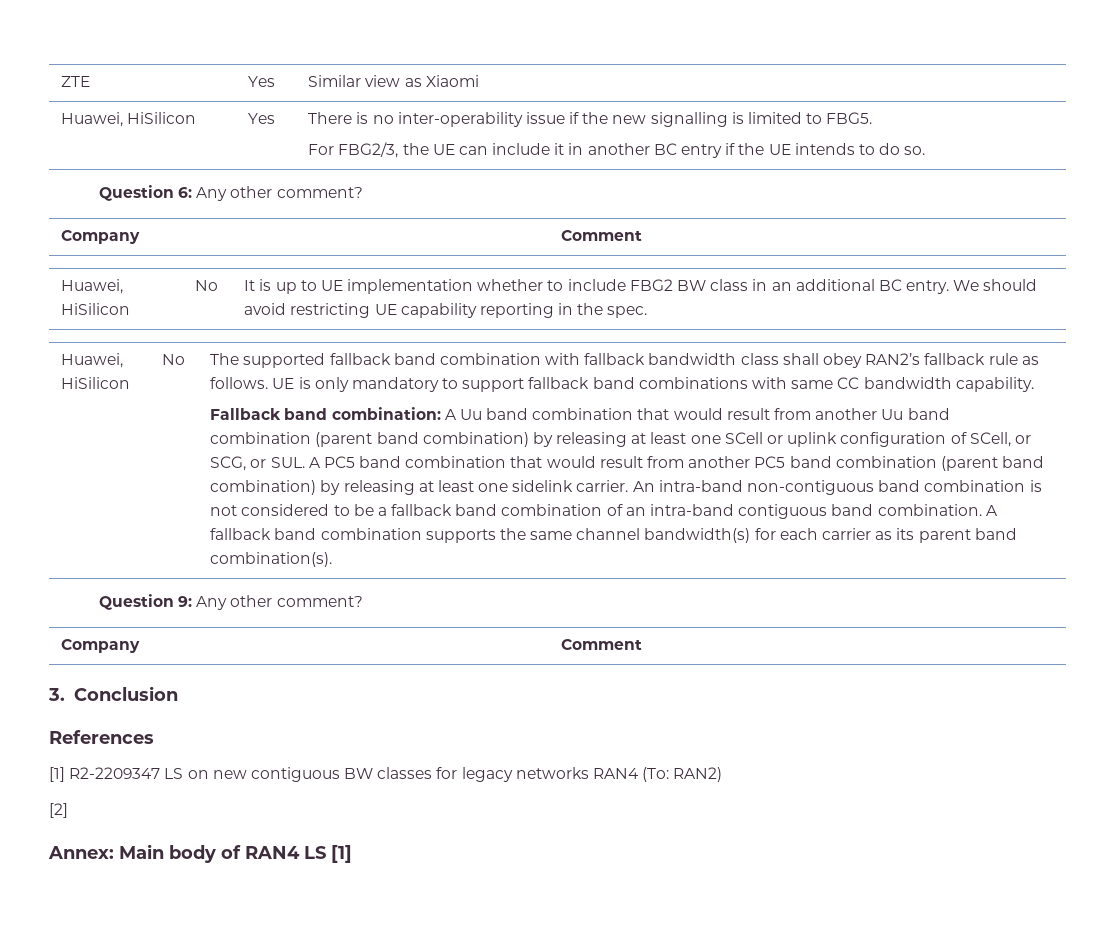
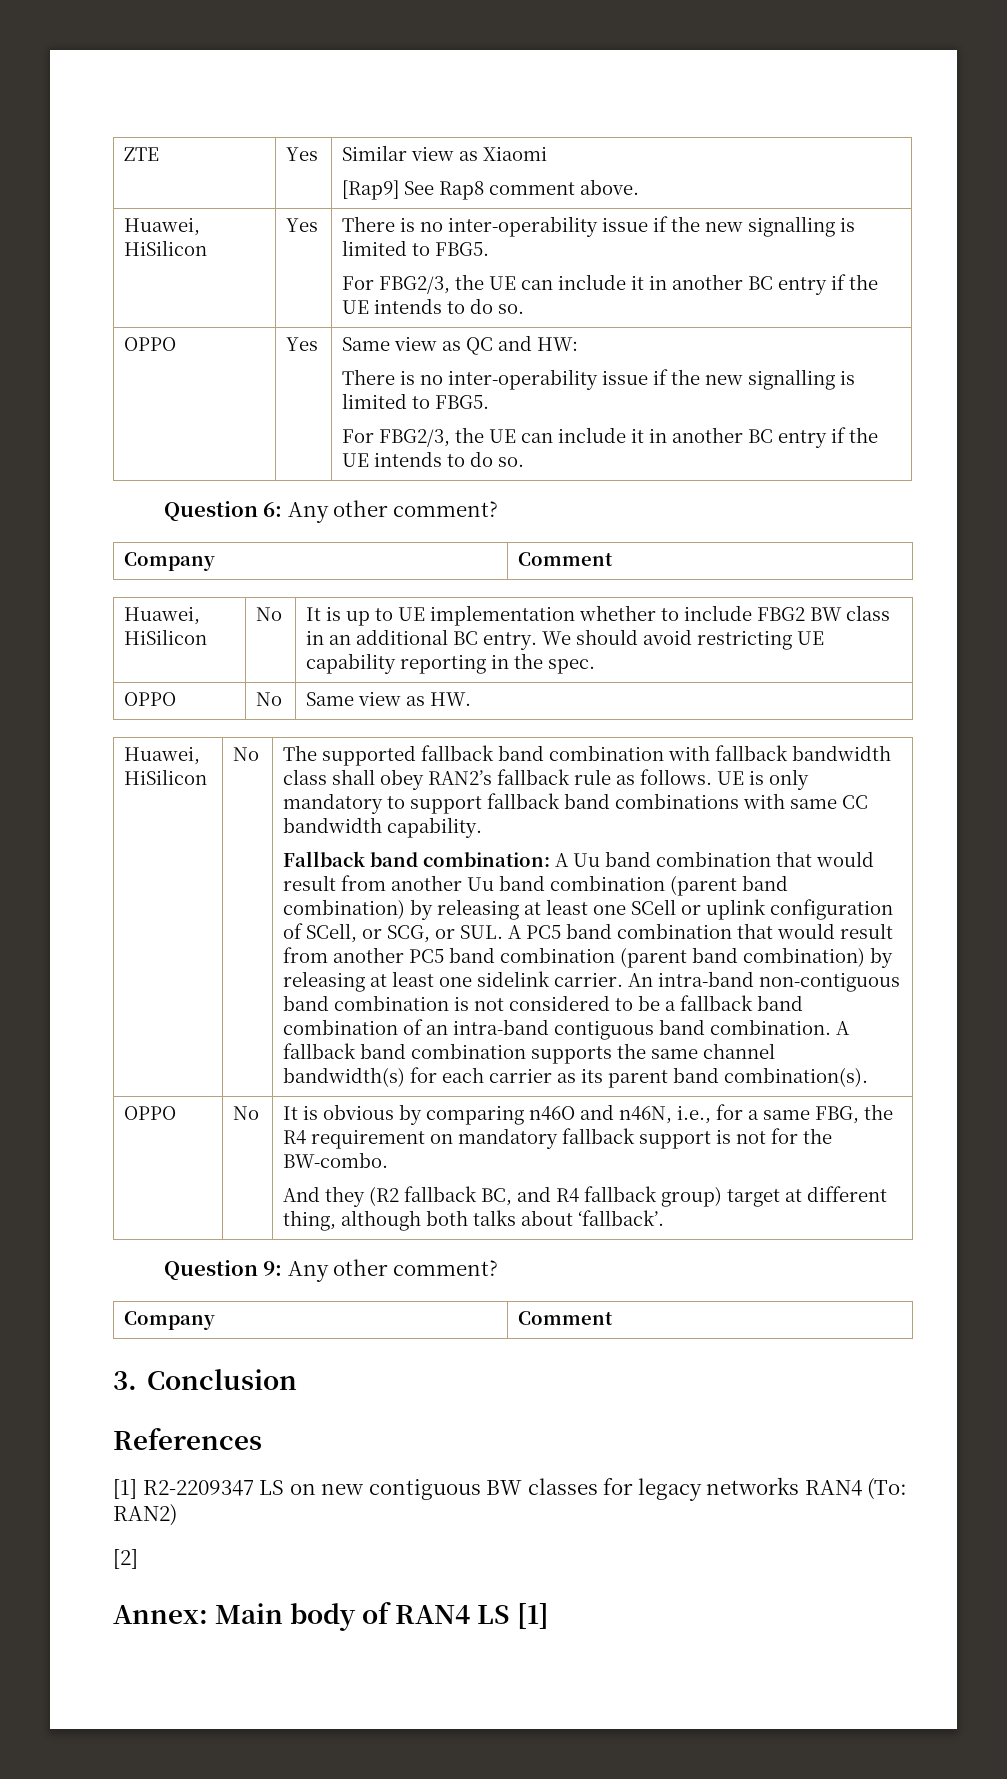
  ZTE | Yes | Similar view as Xiaomi
+ [Rap9] See Rap8 comment above.
+ OPPO | Yes | Same view as QC and HW:
+ There is no inter-operability issue if the new signalling is limited to FBG5.
+ For FBG2/3, the UE can include it in another BC entry if the UE intends to do so.
+ OPPO | No | Same view as HW.
+ OPPO | No | It is obvious by comparing n46O and n46N, i.e., for a same FBG, the R4 requirement on mandatory fallback support is not for the BW-combo.
+ And they (R2 fallback BC, and R4 fallback group) target at different thing, although both talks about ‘fallback’.

